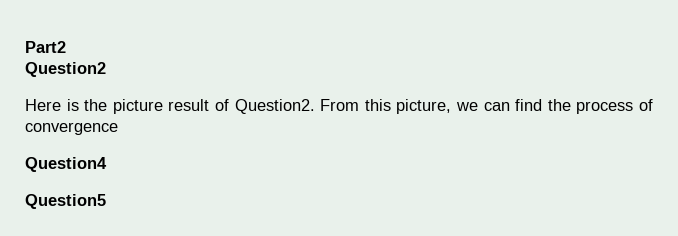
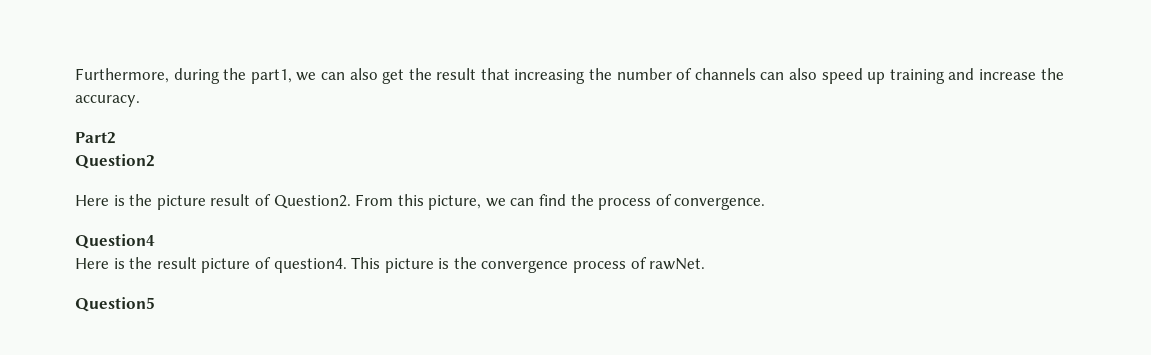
+ Furthermore, during the part1, we can also get the result that increasing the number of channels can also speed up training and increase the accuracy.
- From this picture, we can find the process of convergence
+ From this picture, we can find the process of convergence.
+ Here is the result picture of question4. This picture is the convergence process of rawNet.

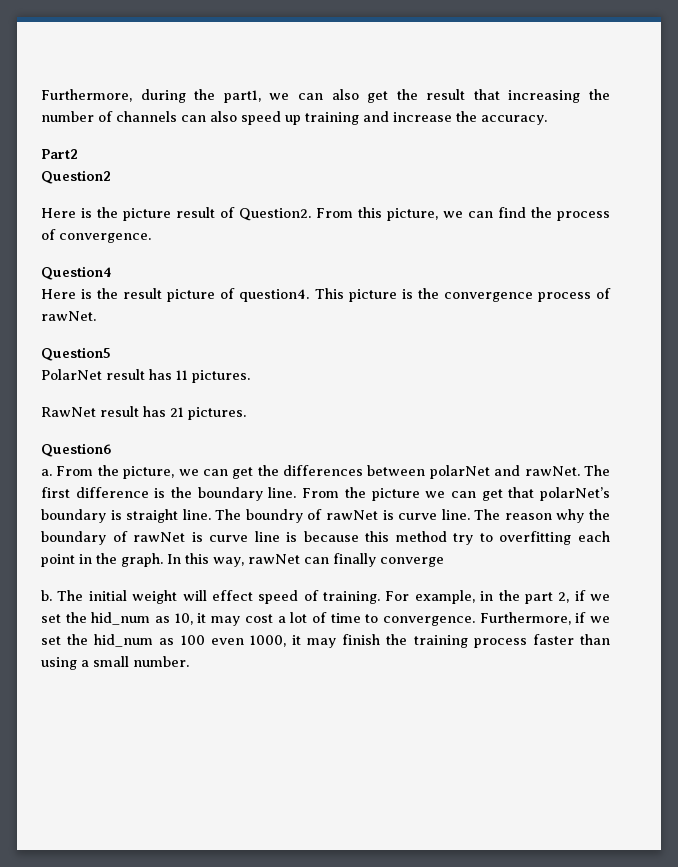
+ PolarNet result has 11 pictures.
+ RawNet result has 21 pictures.
+ Question6
+ a. From the picture, we can get the differences between polarNet and rawNet. The first difference is the boundary line. From the picture we can get that polarNet’s boundary is straight line. The boundry of rawNet is curve line. The reason why the boundary of rawNet is curve line is because this method try to overfitting each point in the graph. In this way, rawNet can finally converge
+ b. The initial weight will effect speed of training. For example, in the part 2, if we set the hid_num as 10, it may cost a lot of time to convergence. Furthermore, if we set the hid_num as 100 even 1000, it may finish the training process faster than using a small number.

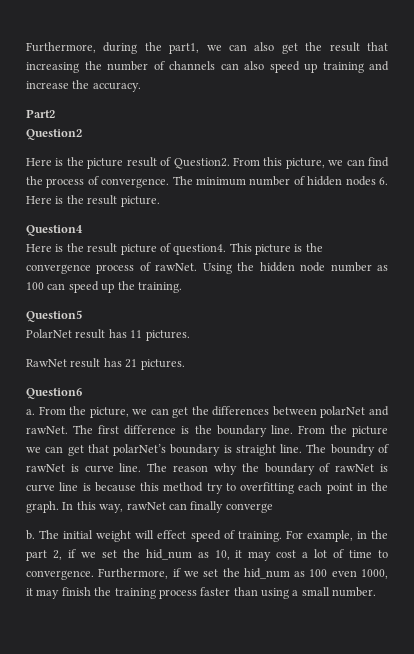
+ The minimum number of hidden nodes 6. Here is the result picture.
+ Using the hidden node number as 100 can speed up the training.

